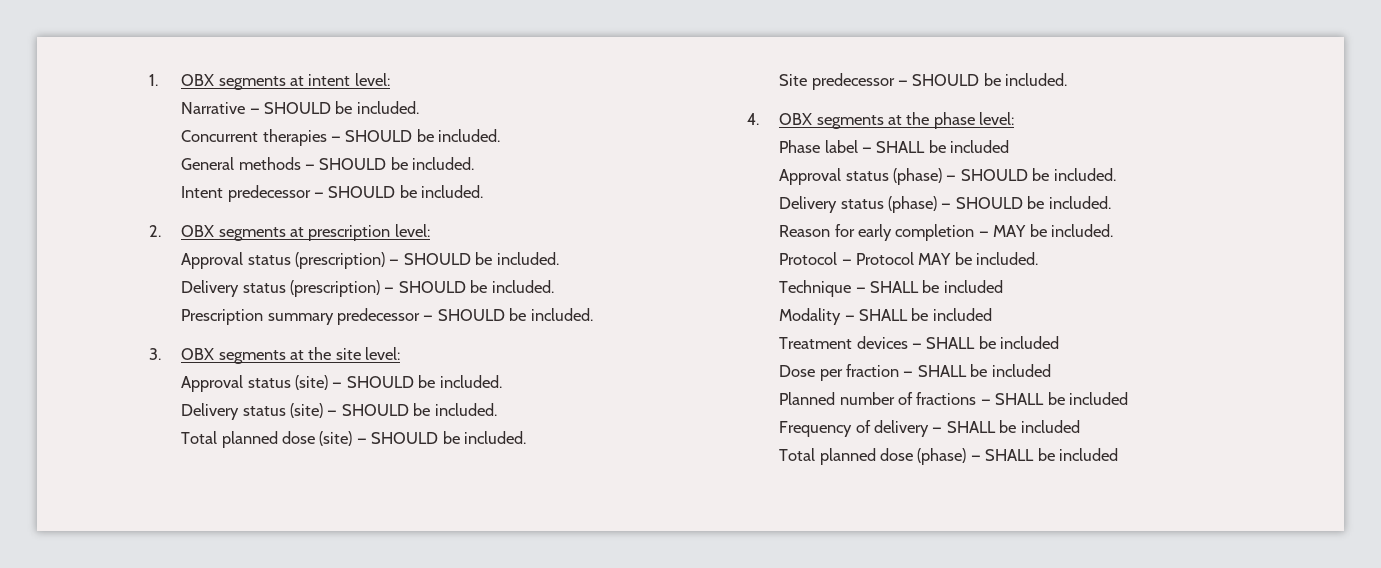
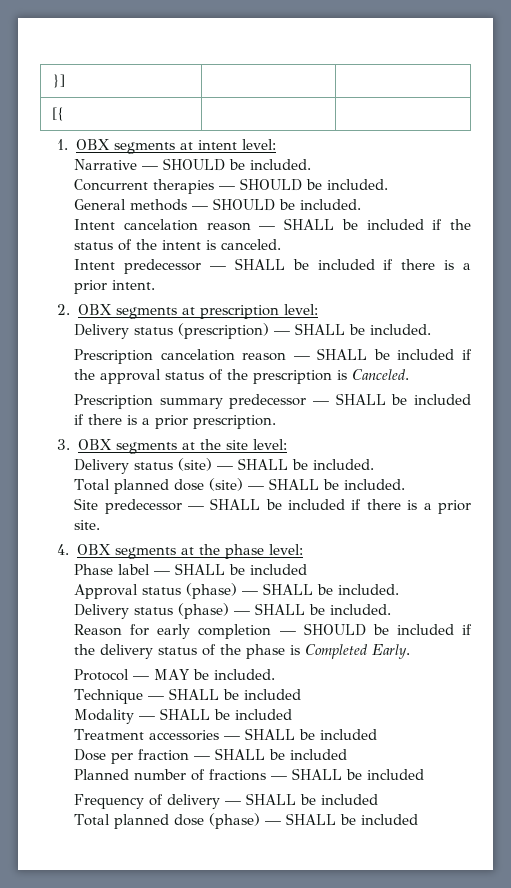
+ }] | |
+ [{ | |
- Intent predecessor — SHOULD be included.
+ Intent cancelation reason — SHALL be included if the status of the intent is canceled.
+ Intent predecessor — SHALL be included if there is a prior intent.
- Approval status (prescription) — SHOULD be included.
- Delivery status (prescription) — SHOULD be included.
+ Delivery status (prescription) — SHALL be included.
- Prescription summary predecessor — SHOULD be included.
+ Prescription cancelation reason — SHALL be included if the approval status of the prescription is Canceled.
+ Prescription summary predecessor — SHALL be included if there is a prior prescription.
- Approval status (site) — SHOULD be included.
- Delivery status (site) — SHOULD be included.
+ Delivery status (site) — SHALL be included.
- Total planned dose (site) — SHOULD be included.
+ Total planned dose (site) — SHALL be included.
- Site predecessor — SHOULD be included.
+ Site predecessor — SHALL be included if there is a prior site.
- Approval status (phase) — SHOULD be included.
+ Approval status (phase) — SHALL be included.
- Delivery status (phase) — SHOULD be included.
+ Delivery status (phase) — SHALL be included.
- Reason for early completion — MAY be included.
+ Reason for early completion — SHOULD be included if the delivery status of the phase is Completed Early.
- Protocol — Protocol MAY be included.
+ Protocol — MAY be included.
- Treatment devices — SHALL be included
+ Treatment accessories — SHALL be included

